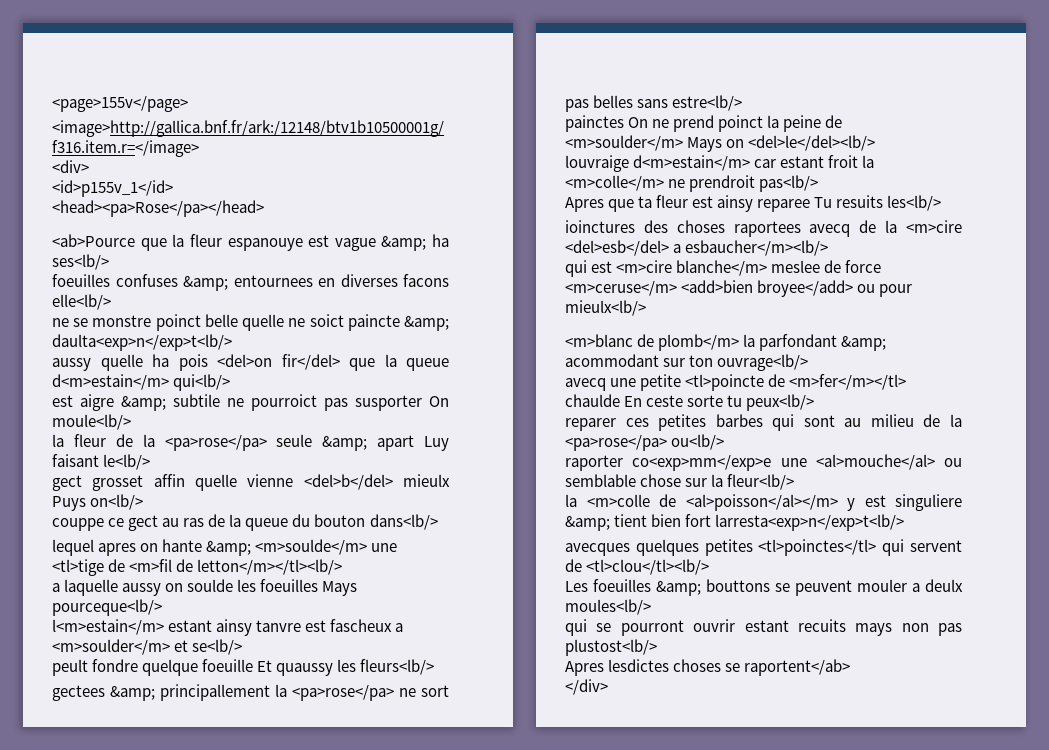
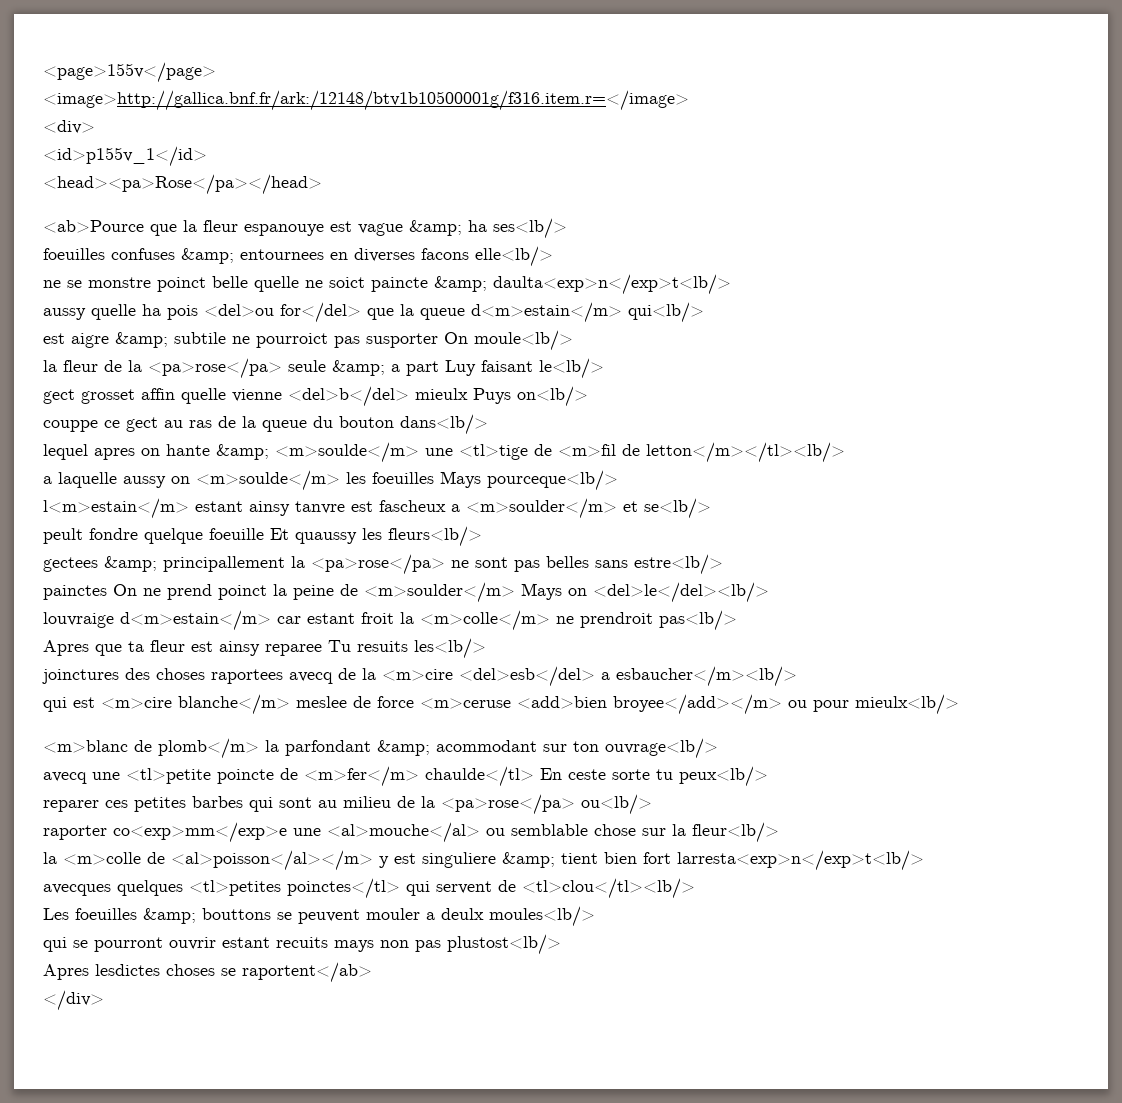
- aussy quelle ha pois <del>on fir</del> que la queue d<m>estain</m> qui<lb/>
+ aussy quelle ha pois <del>ou for</del> que la queue d<m>estain</m> qui<lb/>
- la fleur de la <pa>rose</pa> seule &amp; apart Luy faisant le<lb/>
+ la fleur de la <pa>rose</pa> seule &amp; a part Luy faisant le<lb/>
- a laquelle aussy on soulde les foeuilles Mays pourceque<lb/>
+ a laquelle aussy on <m>soulde</m> les foeuilles Mays pourceque<lb/>
- gectees &amp; principallement la <pa>rose</pa> ne sort pas belles sans estre<lb/>
+ gectees &amp; principallement la <pa>rose</pa> ne sont pas belles sans estre<lb/>
- ioinctures des choses raportees avecq de la <m>cire <del>esb</del> a esbaucher</m><lb/>
+ joinctures des choses raportees avecq de la <m>cire <del>esb</del> a esbaucher</m><lb/>
- qui est <m>cire blanche</m> meslee de force <m>ceruse</m> <add>bien broyee</add> ou pour mieulx<lb/>
+ qui est <m>cire blanche</m> meslee de force <m>ceruse <add>bien broyee</add></m> ou pour mieulx<lb/>
- avecq une petite <tl>poincte de <m>fer</m></tl> chaulde En ceste sorte tu peux<lb/>
+ avecq une <tl>petite poincte de <m>fer</m> chaulde</tl> En ceste sorte tu peux<lb/>
- avecques quelques petites <tl>poinctes</tl> qui servent de <tl>clou</tl><lb/>
+ avecques quelques <tl>petites poinctes</tl> qui servent de <tl>clou</tl><lb/>

